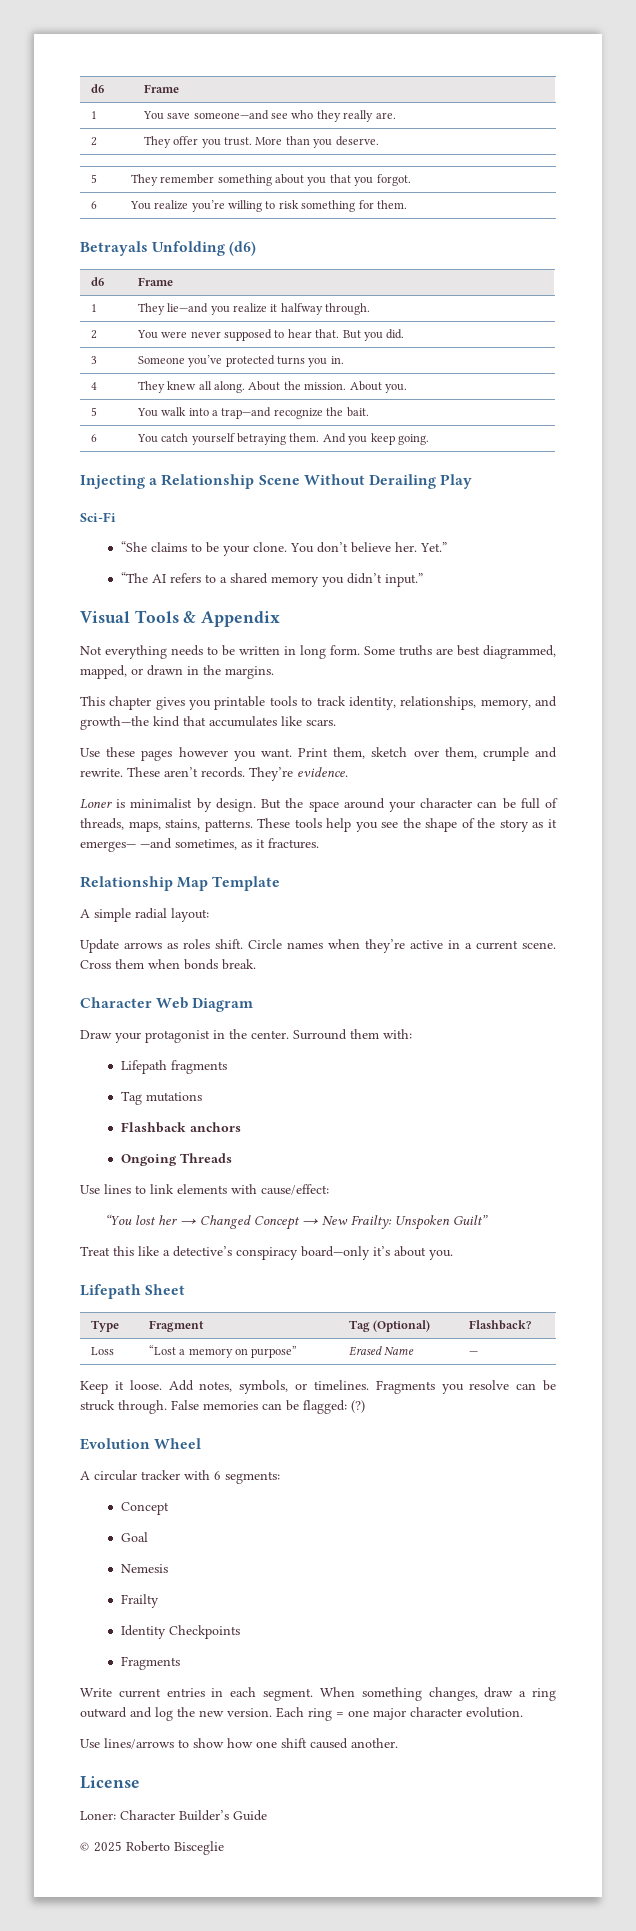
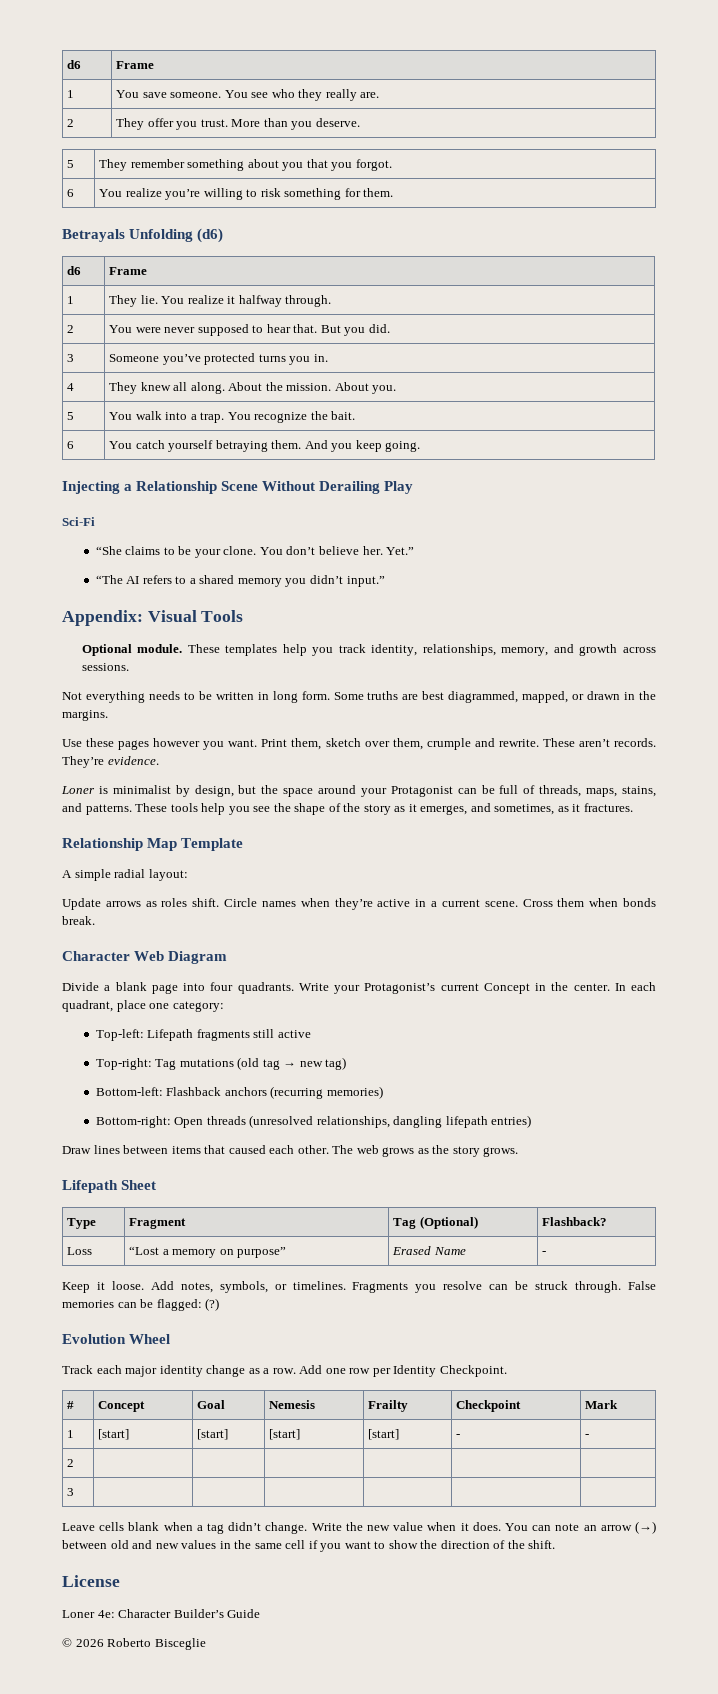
- 1 | You save someone—and see who they really are.
+ 1 | You save someone. You see who they really are.
- 1 | They lie—and you realize it halfway through.
+ 1 | They lie. You realize it halfway through.
- 5 | You walk into a trap—and recognize the bait.
+ 5 | You walk into a trap. You recognize the bait.
- Visual Tools & Appendix
+ Appendix: Visual Tools
+ Optional module. These templates help you track identity, relationships, memory, and growth across sessions.
- This chapter gives you printable tools to track identity, relationships, memory, and growth—the kind that accumulates like scars.
- Loner is minimalist by design. But the space around your character can be full of threads, maps, stains, patterns.
+ Loner is minimalist by design, but the space around your Protagonist can be full of threads, maps, stains, and patterns.
- These tools help you see the shape of the story as it emerges— —and sometimes, as it fractures.
+ These tools help you see the shape of the story as it emerges, and sometimes, as it fractures.
- Draw your protagonist in the center. Surround them with:
- Lifepath fragments
- Tag mutations
- Flashback anchors
- Ongoing Threads
- Use lines to link elements with cause/effect:
- “You lost her → Changed Concept → New Frailty: Unspoken Guilt”
- Treat this like a detective’s conspiracy board—only it’s about you.
+ Divide a blank page into four quadrants. Write your Protagonist’s current Concept in the center. In each quadrant, place one category:
+ Top-left: Lifepath fragments still active
+ Top-right: Tag mutations (old tag → new tag)
+ Bottom-left: Flashback anchors (recurring memories)
+ Bottom-right: Open threads (unresolved relationships, dangling lifepath entries)
+ Draw lines between items that caused each other. The web grows as the story grows.
- Loss | “Lost a memory on purpose” | Erased Name | —
+ Loss | “Lost a memory on purpose” | Erased Name | -
- A circular tracker with 6 segments:
- Concept
- Goal
- Nemesis
- Frailty
- Identity Checkpoints
- Fragments
- Write current entries in each segment. When something changes, draw a ring outward and log the new version. Each ring = one major character evolution.
- Use lines/arrows to show how one shift caused another.
+ Track each major identity change as a row. Add one row per Identity Checkpoint.
+ # | Concept | Goal | Nemesis | Frailty | Checkpoint | Mark
+ 1 | [start] | [start] | [start] | [start] | - | -
+ 2 | | | | | |
+ 3 | | | | | |
+ Leave cells blank when a tag didn’t change. Write the new value when it does. You can note an arrow (→) between old and new values in the same cell if you want to show the direction of the shift.
- Loner: Character Builder’s Guide
+ Loner 4e: Character Builder’s Guide
- © 2025 Roberto Bisceglie
+ © 2026 Roberto Bisceglie

